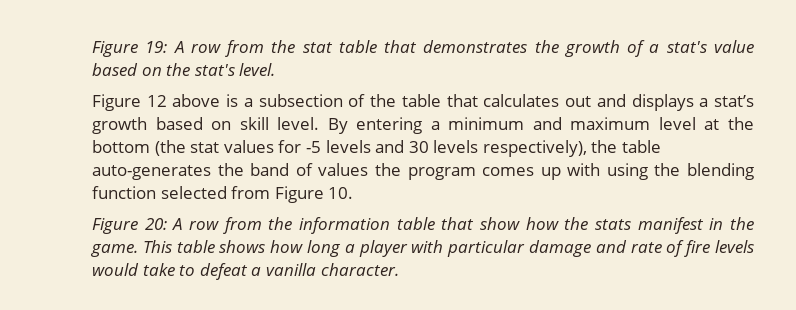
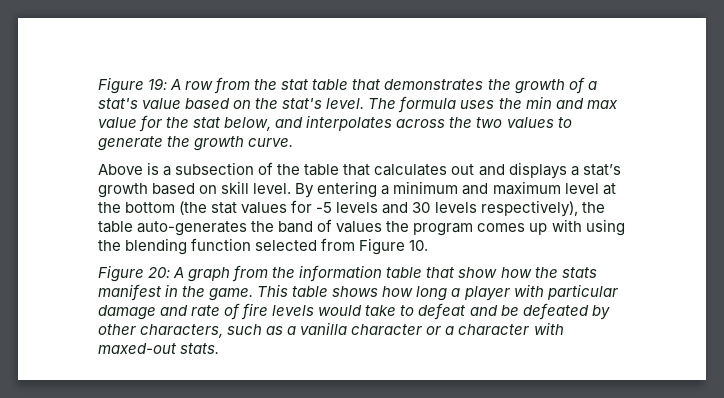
- Figure 19: A row from the stat table that demonstrates the growth of a stat's value based on the stat's level.
- Figure 12 above is a subsection of the table that calculates out and displays a stat’s growth based on skill level.
+ Figure 19: A row from the stat table that demonstrates the growth of a stat's value based on the stat's level. The formula uses the min and max value for the stat below, and interpolates across the two values to generate the growth curve.
+ Above is a subsection of the table that calculates out and displays a stat’s growth based on skill level.
- Figure 20: A row from the information table that show how the stats manifest in the game.
+ Figure 20: A graph from the information table that show how the stats manifest in the game.
- This table shows how long a player with particular damage and rate of fire levels would take to defeat a vanilla character.
+ This table shows how long a player with particular damage and rate of fire levels would take to defeat and be defeated by other characters, such as a vanilla character or a character with maxed-out stats.

